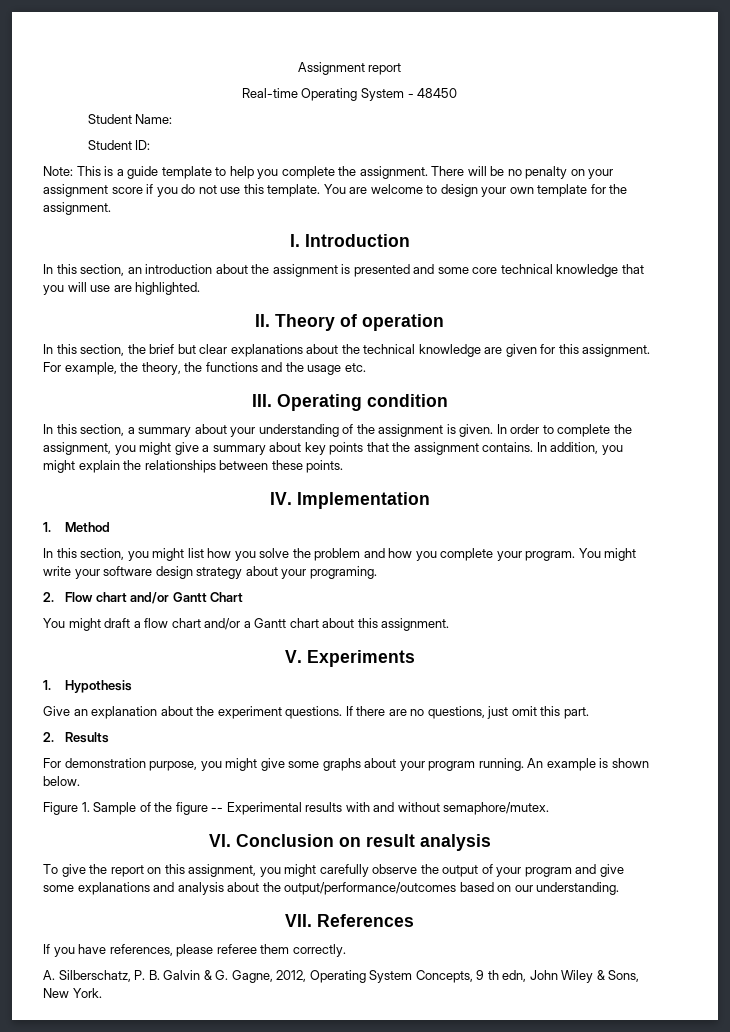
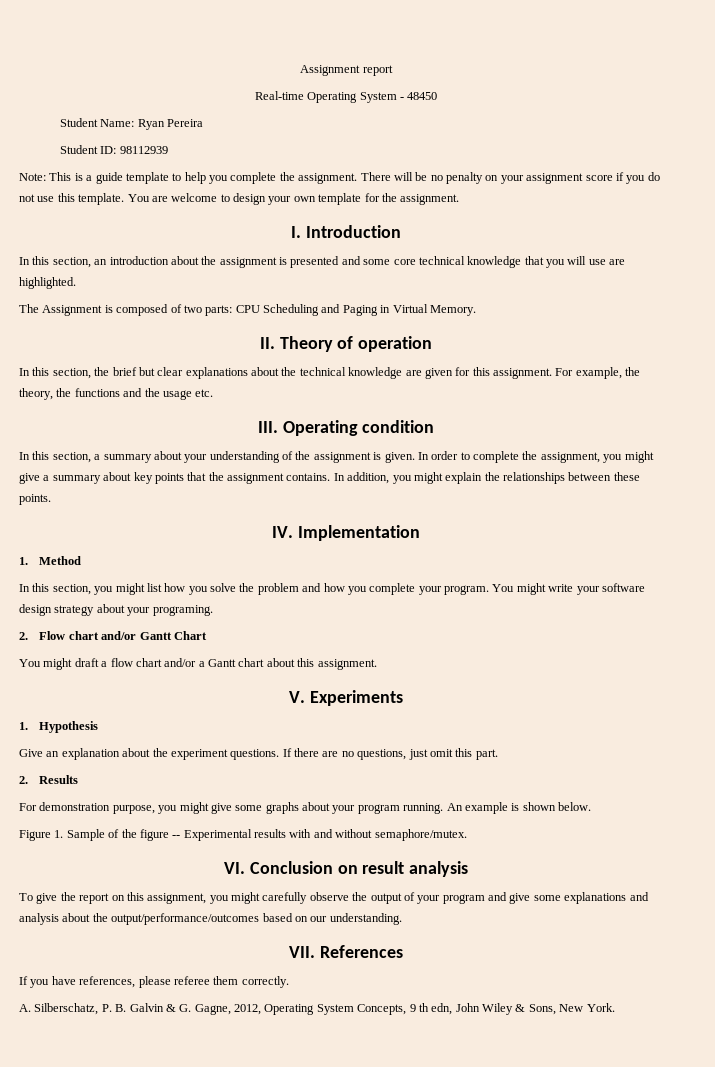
- Student Name:
+ Student Name: Ryan Pereira
- Student ID:
+ Student ID: 98112939
+ The Assignment is composed of two parts: CPU Scheduling and Paging in Virtual Memory.

